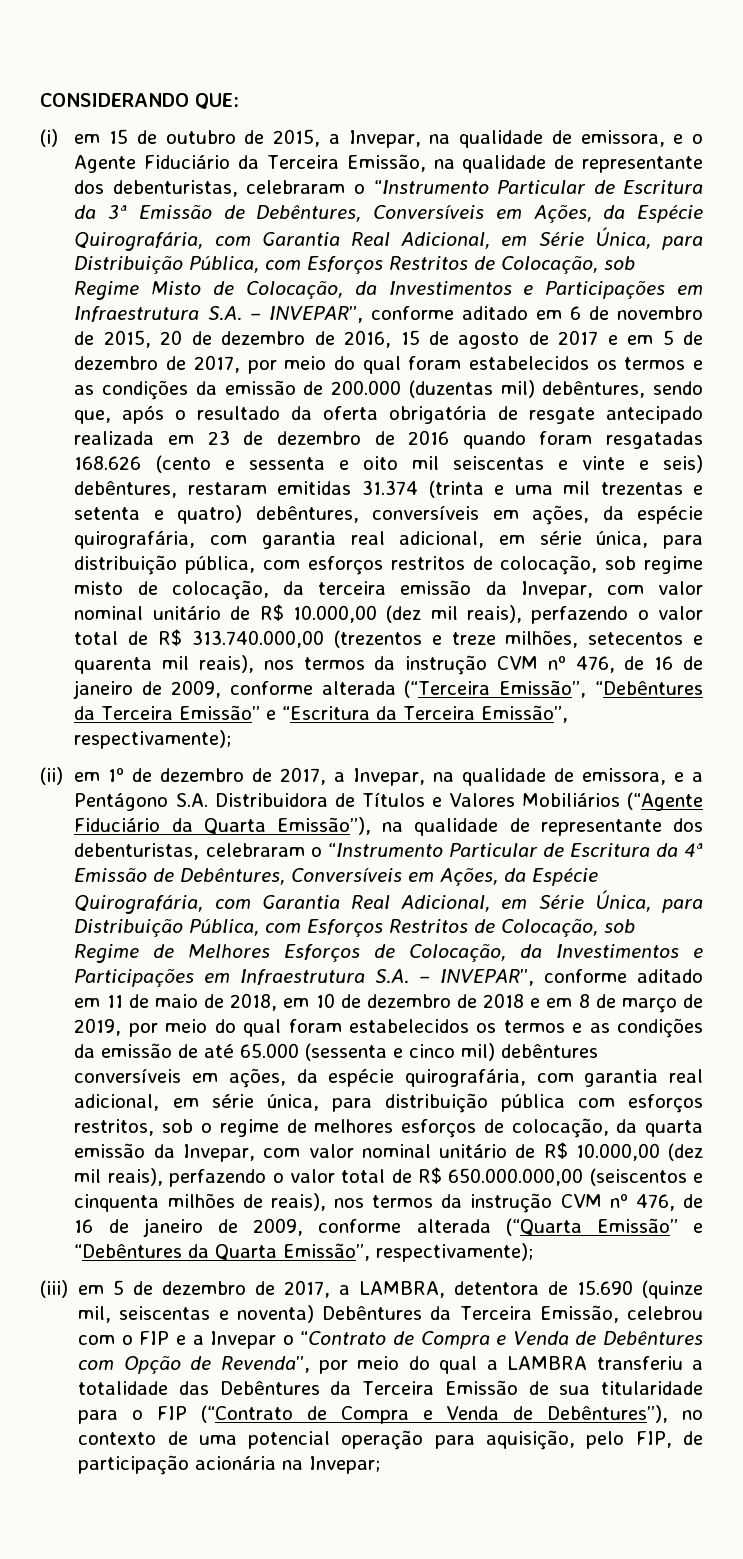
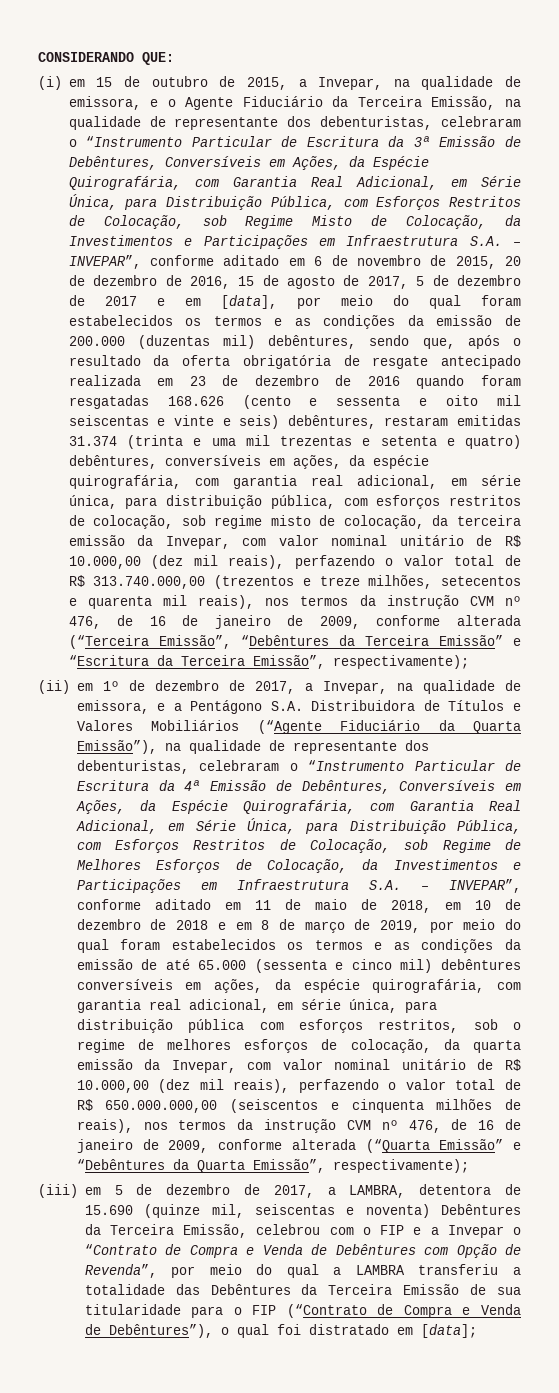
- (i) em 15 de outubro de 2015, a Invepar, na qualidade de emissora, e o Agente Fiduciário da Terceira Emissão, na qualidade de representante dos debenturistas, celebraram o “Instrumento Particular de Escritura da 3ª Emissão de Debêntures, Conversíveis em Ações, da Espécie Quirografária, com Garantia Real Adicional, em Série Única, para Distribuição Pública, com Esforços Restritos de Colocação, sob Regime Misto de Colocação, da Investimentos e Participações em Infraestrutura S.A. – INVEPAR”, conforme aditado em 6 de novembro de 2015, 20 de dezembro de 2016, 15 de agosto de 2017 e em 5 de dezembro de 2017, por meio do qual foram estabelecidos os termos e as condições da emissão de 200.000 (duzentas mil) debêntures, sendo que, após o resultado da oferta obrigatória de resgate antecipado realizada em 23 de dezembro de 2016 quando foram resgatadas 168.626 (cento e sessenta e oito mil seiscentas e vinte e seis) debêntures, restaram emitidas 31.374 (trinta e uma mil trezentas e setenta e quatro) debêntures, conversíveis em ações, da espécie quirografária, com garantia real adicional, em série única, para distribuição pública, com esforços restritos de colocação, sob regime misto de colocação, da terceira emissão da Invepar, com valor nominal unitário de R$ 10.000,00 (dez mil reais), perfazendo o valor total de R$ 313.740.000,00 (trezentos e treze milhões, setecentos e quarenta mil reais), nos termos da instrução CVM nº 476, de 16 de janeiro de 2009, conforme alterada (“Terceira Emissão”, “Debêntures da Terceira Emissão” e “Escritura da Terceira Emissão”, respectivamente);
+ (i) em 15 de outubro de 2015, a Invepar, na qualidade de emissora, e o Agente Fiduciário da Terceira Emissão, na qualidade de representante dos debenturistas, celebraram o “Instrumento Particular de Escritura da 3ª Emissão de Debêntures, Conversíveis em Ações, da Espécie Quirografária, com Garantia Real Adicional, em Série Única, para Distribuição Pública, com Esforços Restritos de Colocação, sob Regime Misto de Colocação, da Investimentos e Participações em Infraestrutura S.A. – INVEPAR”, conforme aditado em 6 de novembro de 2015, 20 de dezembro de 2016, 15 de agosto de 2017, 5 de dezembro de 2017 e em [data], por meio do qual foram estabelecidos os termos e as condições da emissão de 200.000 (duzentas mil) debêntures, sendo que, após o resultado da oferta obrigatória de resgate antecipado realizada em 23 de dezembro de 2016 quando foram resgatadas 168.626 (cento e sessenta e oito mil seiscentas e vinte e seis) debêntures, restaram emitidas 31.374 (trinta e uma mil trezentas e setenta e quatro) debêntures, conversíveis em ações, da espécie quirografária, com garantia real adicional, em série única, para distribuição pública, com esforços restritos de colocação, sob regime misto de colocação, da terceira emissão da Invepar, com valor nominal unitário de R$ 10.000,00 (dez mil reais), perfazendo o valor total de R$ 313.740.000,00 (trezentos e treze milhões, setecentos e quarenta mil reais), nos termos da instrução CVM nº 476, de 16 de janeiro de 2009, conforme alterada (“Terceira Emissão”, “Debêntures da Terceira Emissão” e “Escritura da Terceira Emissão”, respectivamente);
- (iii) em 5 de dezembro de 2017, a LAMBRA, detentora de 15.690 (quinze mil, seiscentas e noventa) Debêntures da Terceira Emissão, celebrou com o FIP e a Invepar o “Contrato de Compra e Venda de Debêntures com Opção de Revenda”, por meio do qual a LAMBRA transferiu a totalidade das Debêntures da Terceira Emissão de sua titularidade para o FIP (“Contrato de Compra e Venda de Debêntures”), no contexto de uma potencial operação para aquisição, pelo FIP, de participação acionária na Invepar;
+ (iii) em 5 de dezembro de 2017, a LAMBRA, detentora de 15.690 (quinze mil, seiscentas e noventa) Debêntures da Terceira Emissão, celebrou com o FIP e a Invepar o “Contrato de Compra e Venda de Debêntures com Opção de Revenda”, por meio do qual a LAMBRA transferiu a totalidade das Debêntures da Terceira Emissão de sua titularidade para o FIP (“Contrato de Compra e Venda de Debêntures”), o qual foi distratado em [data];

